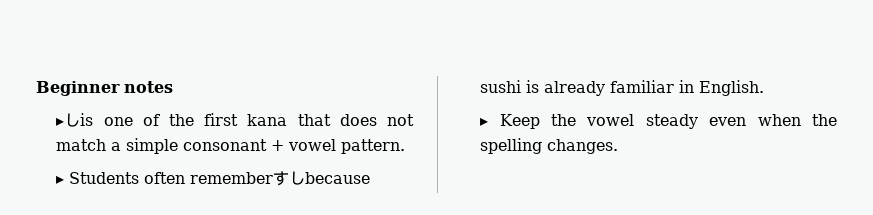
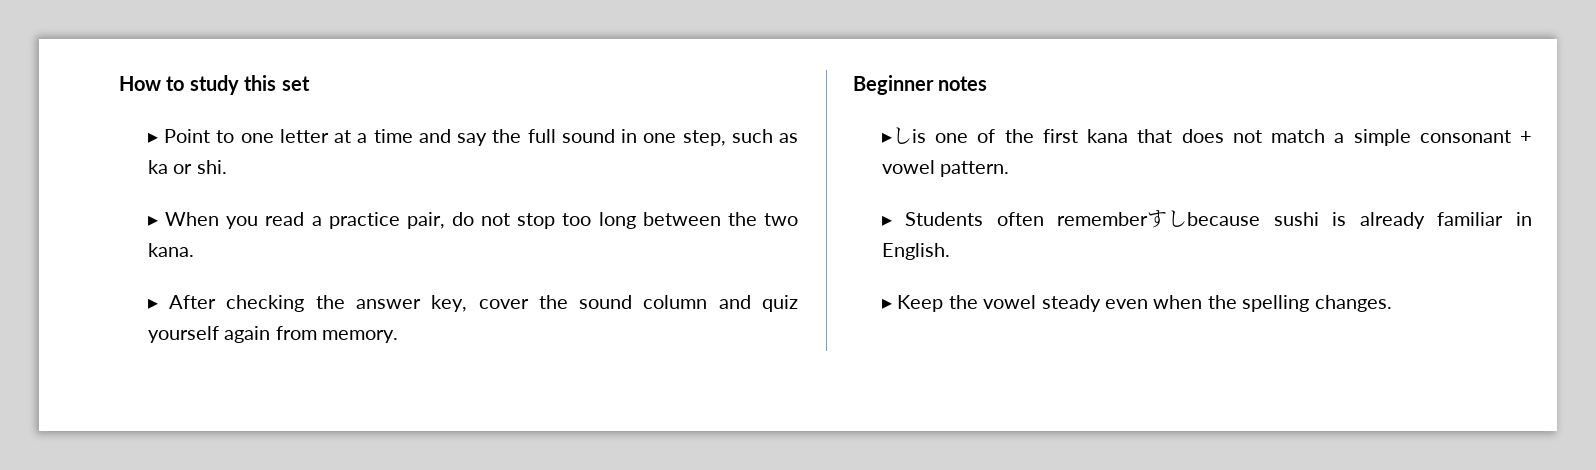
+ How to study this set
+ ▸ Point to one letter at a time and say the full sound in one step, such as ka or shi.
+ ▸ When you read a practice pair, do not stop too long between the two kana.
+ ▸ After checking the answer key, cover the sound column and quiz yourself again from memory.

